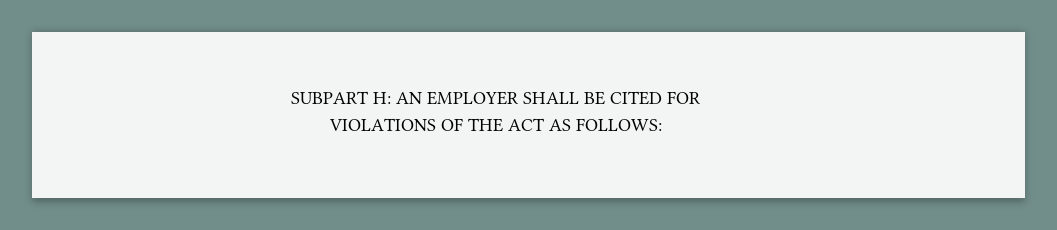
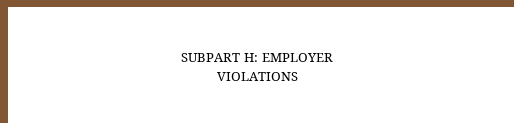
- SUBPART H: AN EMPLOYER SHALL BE CITED FOR
- VIOLATIONS OF THE ACT AS FOLLOWS:
+ SUBPART H: EMPLOYER
+ VIOLATIONS

